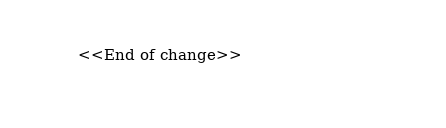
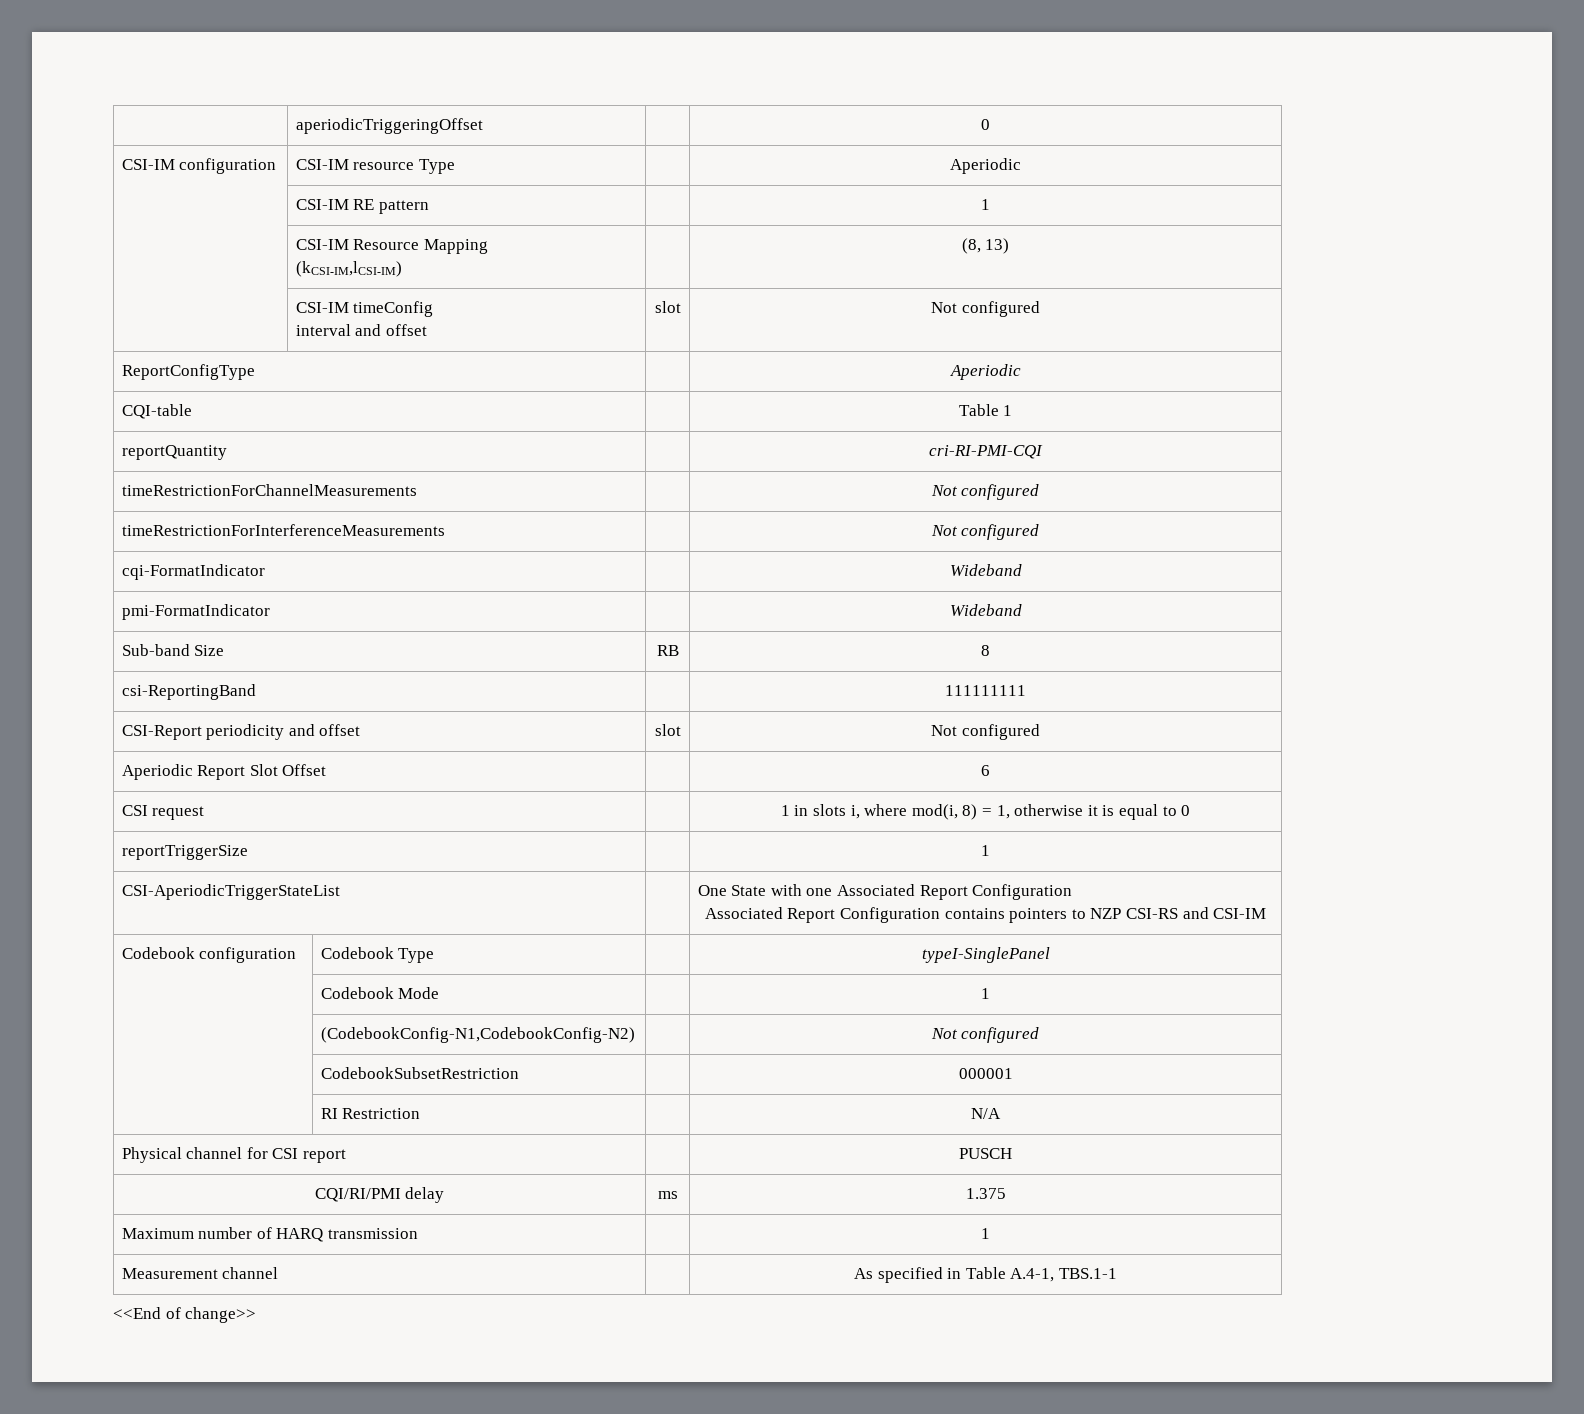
+ | aperiodicTriggeringOffset | | 0
+ CSI-IM configuration | CSI-IM resource Type | | Aperiodic
+ | CSI-IM RE pattern | | 1
+ | CSI-IM Resource Mapping
+ (kCSI-IM,lCSI-IM) | | (8, 13)
+ | CSI-IM timeConfig
+ interval and offset | slot | Not configured
+ ReportConfigType | | Aperiodic
+ CQI-table | | Table 1
+ reportQuantity | | cri-RI-PMI-CQI
+ timeRestrictionForChannelMeasurements | | Not configured
+ timeRestrictionForInterferenceMeasurements | | Not configured
+ cqi-FormatIndicator | | Wideband
+ pmi-FormatIndicator | | Wideband
+ Sub-band Size | RB | 8
+ csi-ReportingBand | | 111111111
+ CSI-Report periodicity and offset | slot | Not configured
+ Aperiodic Report Slot Offset | | 6
+ CSI request | | 1 in slots i, where mod(i, 8) = 1, otherwise it is equal to 0
+ reportTriggerSize | | 1
+ CSI-AperiodicTriggerStateList | | One State with one Associated Report Configuration
+ Associated Report Configuration contains pointers to NZP CSI-RS and CSI-IM
+ Codebook configuration | Codebook Type | | typeI-SinglePanel
+ | Codebook Mode | | 1
+ | (CodebookConfig-N1,CodebookConfig-N2) | | Not configured
+ | CodebookSubsetRestriction | | 000001
+ | RI Restriction | | N/A
+ Physical channel for CSI report | | PUSCH
+ CQI/RI/PMI delay | ms | 1.375
+ Maximum number of HARQ transmission | | 1
+ Measurement channel | | As specified in Table A.4-1, TBS.1-1

